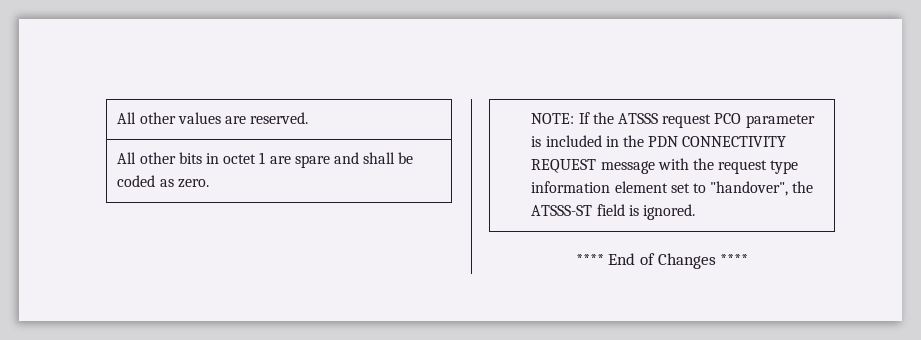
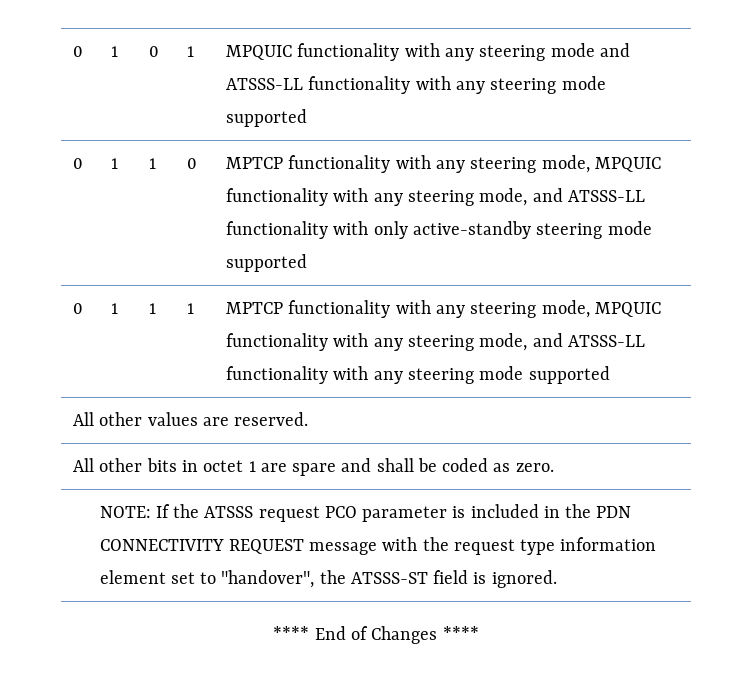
+ 0 | 1 | 0 | 1 | MPQUIC functionality with any steering mode and ATSSS-LL functionality with any steering mode supported
+ 0 | 1 | 1 | 0 | MPTCP functionality with any steering mode, MPQUIC functionality with any steering mode, and ATSSS-LL functionality with only active-standby steering mode supported
+ 0 | 1 | 1 | 1 | MPTCP functionality with any steering mode, MPQUIC functionality with any steering mode, and ATSSS-LL functionality with any steering mode supported

